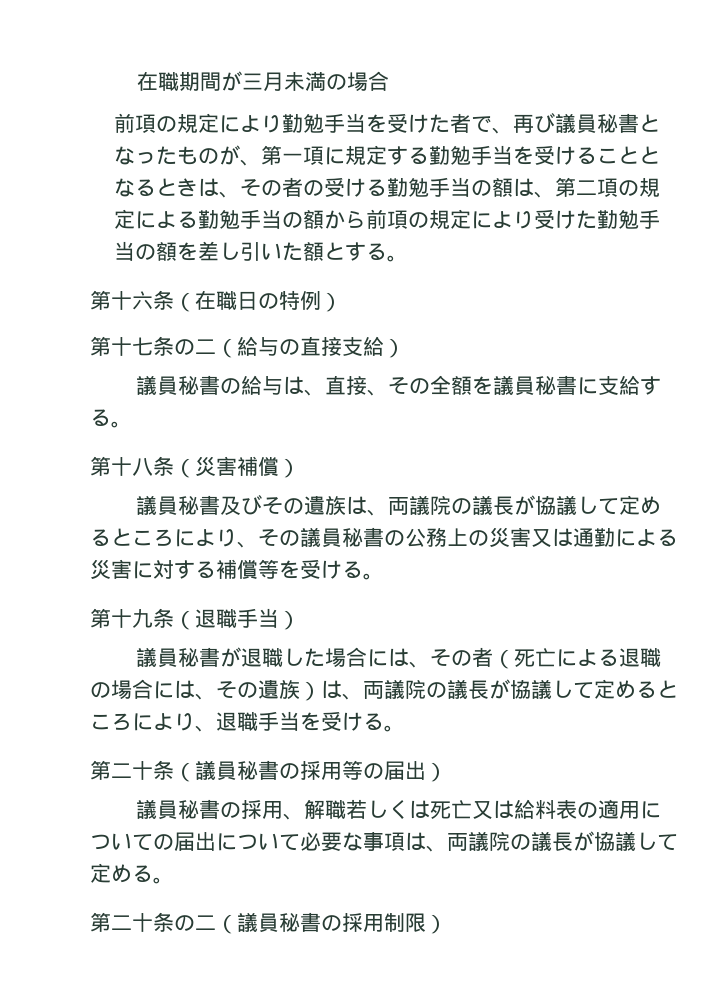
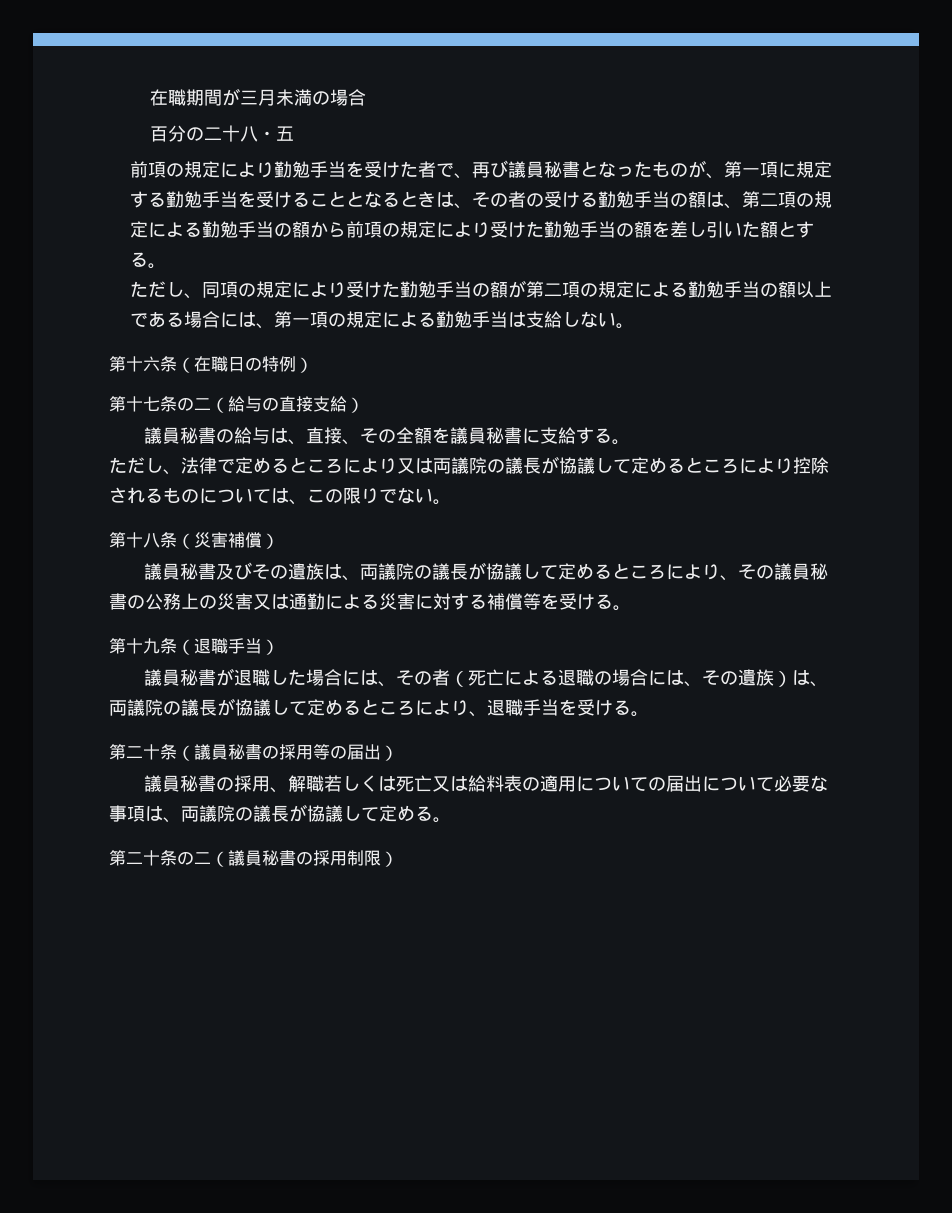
+ 百分の二十八・五
+ ただし、同項の規定により受けた勤勉手当の額が第二項の規定による勤勉手当の額以上である場合には、第一項の規定による勤勉手当は支給しない。
+ ただし、法律で定めるところにより又は両議院の議長が協議して定めるところにより控除されるものについては、この限りでない。

